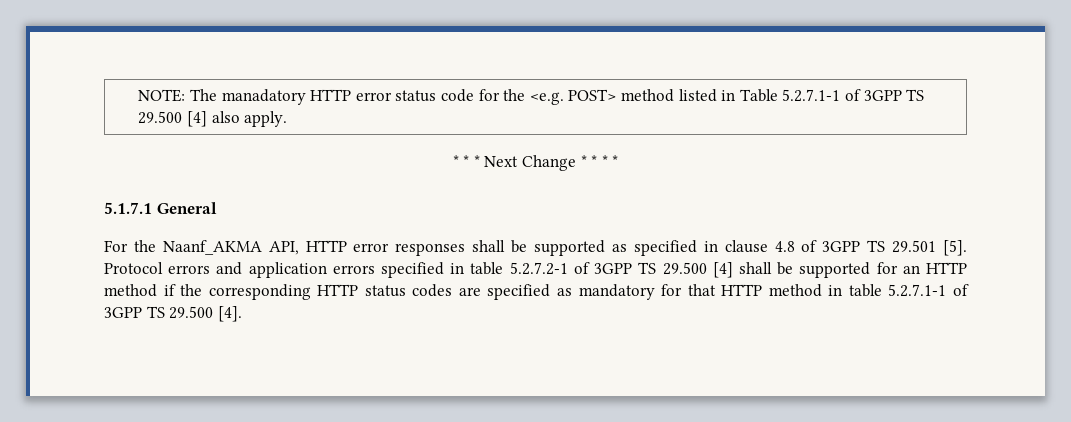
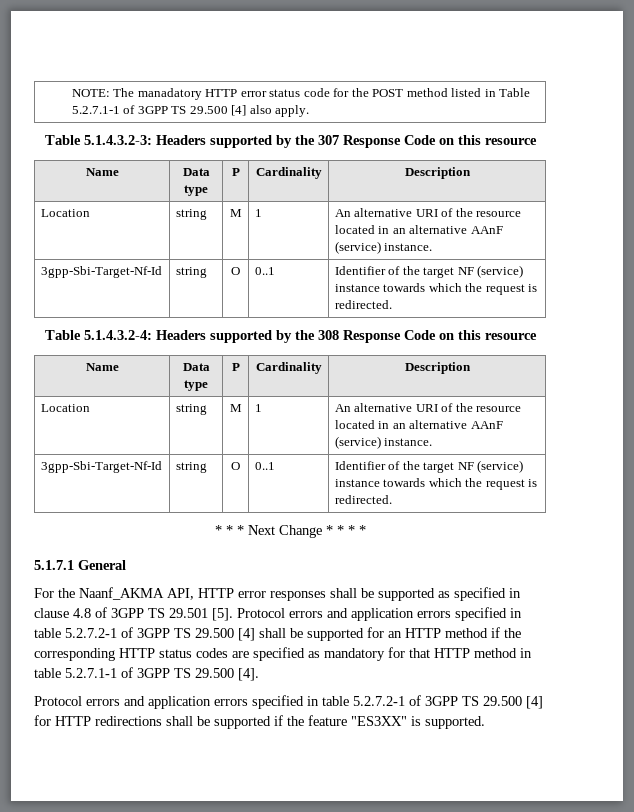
- NOTE: The manadatory HTTP error status code for the <e.g. POST> method listed in Table 5.2.7.1-1 of 3GPP TS 29.500 [4] also apply.
+ NOTE: The manadatory HTTP error status code for the POST method listed in Table 5.2.7.1-1 of 3GPP TS 29.500 [4] also apply.
+ Table 5.1.4.3.2-3: Headers supported by the 307 Response Code on this resource
+ Name | Data type | P | Cardinality | Description
+ Location | string | M | 1 | An alternative URI of the resource located in an alternative AAnF (service) instance.
+ 3gpp-Sbi-Target-Nf-Id | string | O | 0..1 | Identifier of the target NF (service) instance towards which the request is redirected.
+ Table 5.1.4.3.2-4: Headers supported by the 308 Response Code on this resource
+ Name | Data type | P | Cardinality | Description
+ Location | string | M | 1 | An alternative URI of the resource located in an alternative AAnF (service) instance.
+ 3gpp-Sbi-Target-Nf-Id | string | O | 0..1 | Identifier of the target NF (service) instance towards which the request is redirected.
+ Protocol errors and application errors specified in table 5.2.7.2-1 of 3GPP TS 29.500 [4] for HTTP redirections shall be supported if the feature "ES3XX" is supported.

